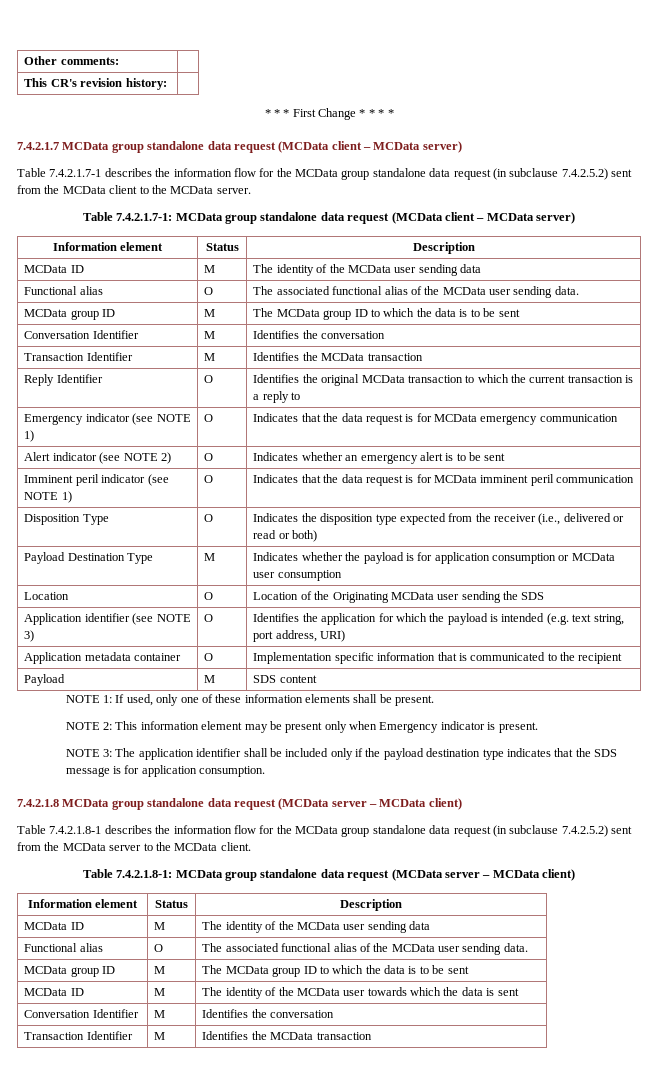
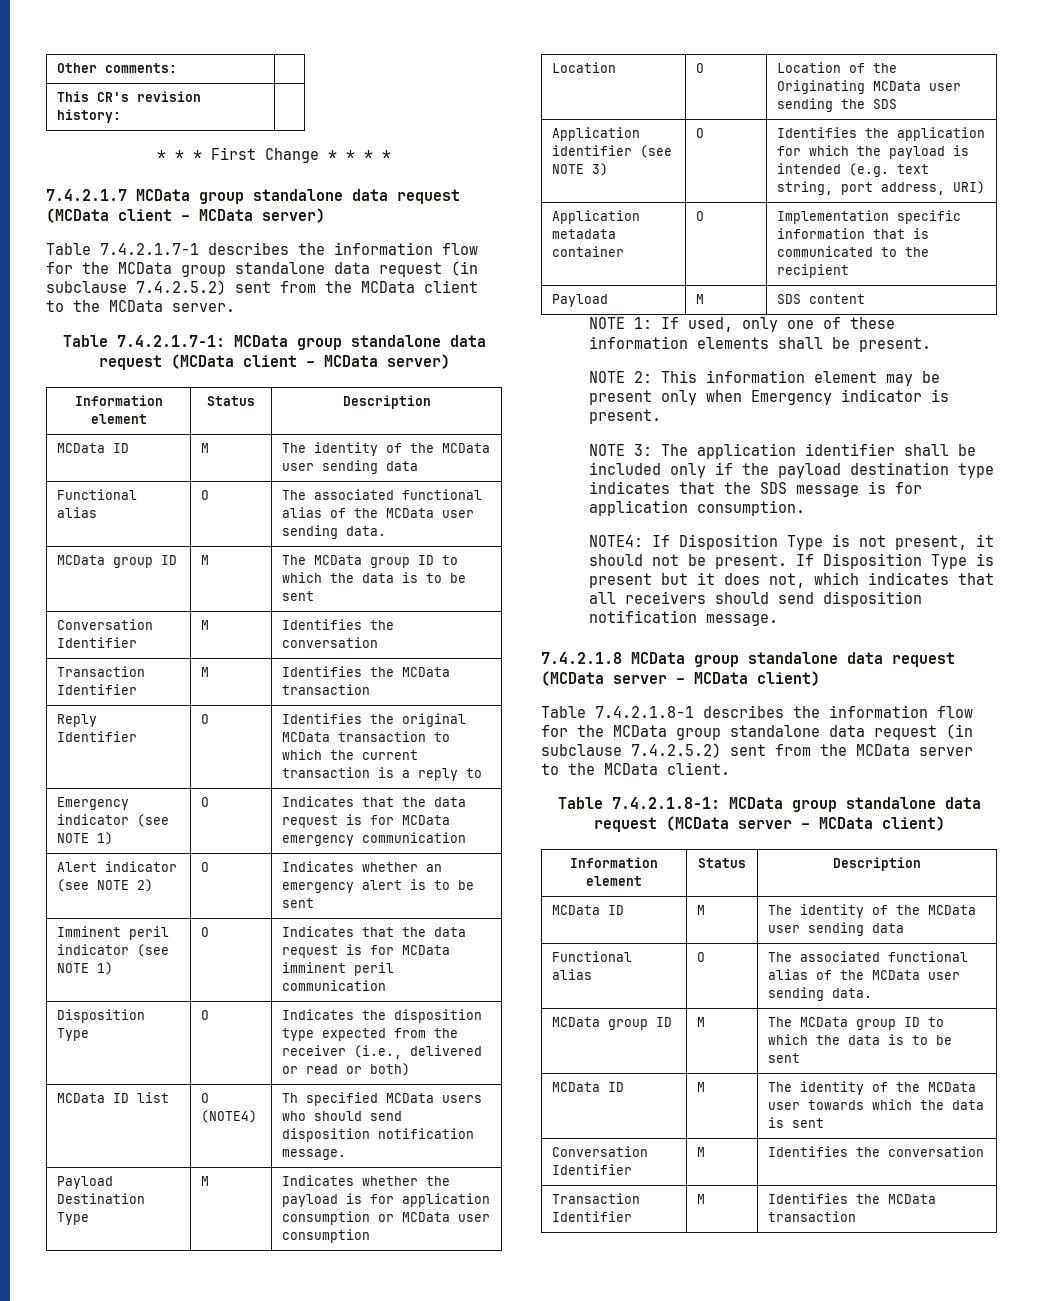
+ MCData ID list | O (NOTE4) | Th specified MCData users who should send disposition notification message.
+ NOTE4: If Disposition Type is not present, it should not be present. If Disposition Type is present but it does not, which indicates that all receivers should send disposition notification message.

